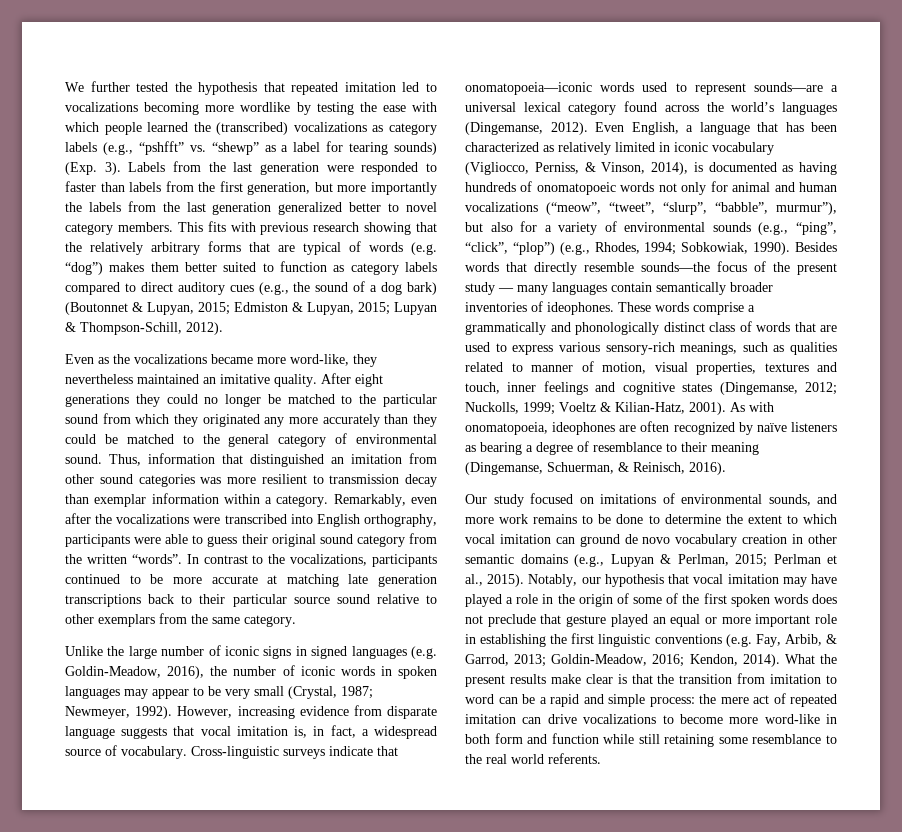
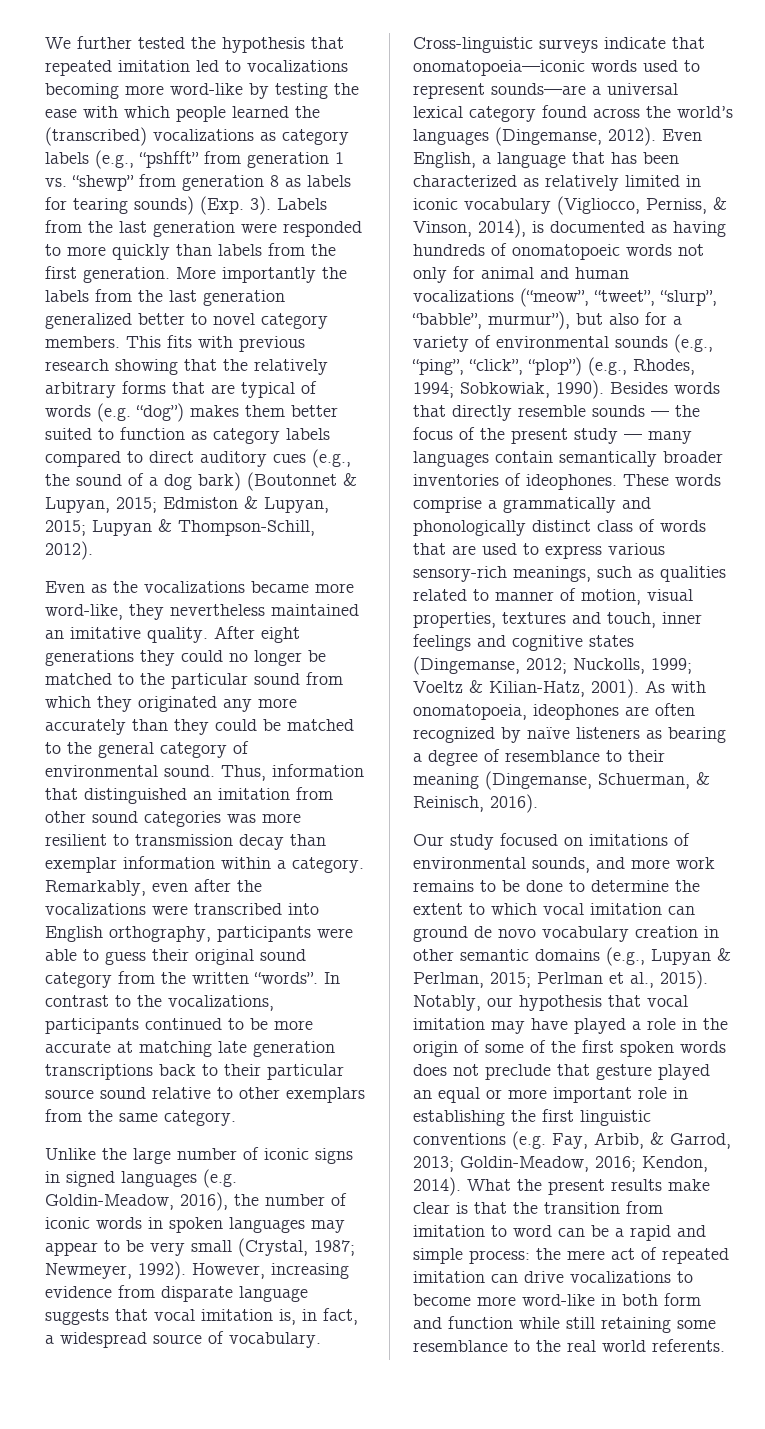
- We further tested the hypothesis that repeated imitation led to vocalizations becoming more wordlike by testing the ease with which people learned the (transcribed) vocalizations as category labels (e.g., “pshfft” vs. “shewp” as a label for tearing sounds) (Exp. 3).
+ We further tested the hypothesis that repeated imitation led to vocalizations becoming more word-like by testing the ease with which people learned the (transcribed) vocalizations as category labels (e.g., “pshfft” from generation 1 vs. “shewp” from generation 8 as labels for tearing sounds) (Exp. 3).
- Labels from the last generation were responded to faster than labels from the first generation, but more importantly the labels from the last generation generalized better to novel category members.
+ Labels from the last generation were responded to more quickly than labels from the first generation. More importantly the labels from the last generation generalized better to novel category members.
- Besides words that directly resemble sounds—the focus of the present study — many languages contain semantically broader inventories of ideophones.
+ Besides words that directly resemble sounds — the focus of the present study — many languages contain semantically broader inventories of ideophones.

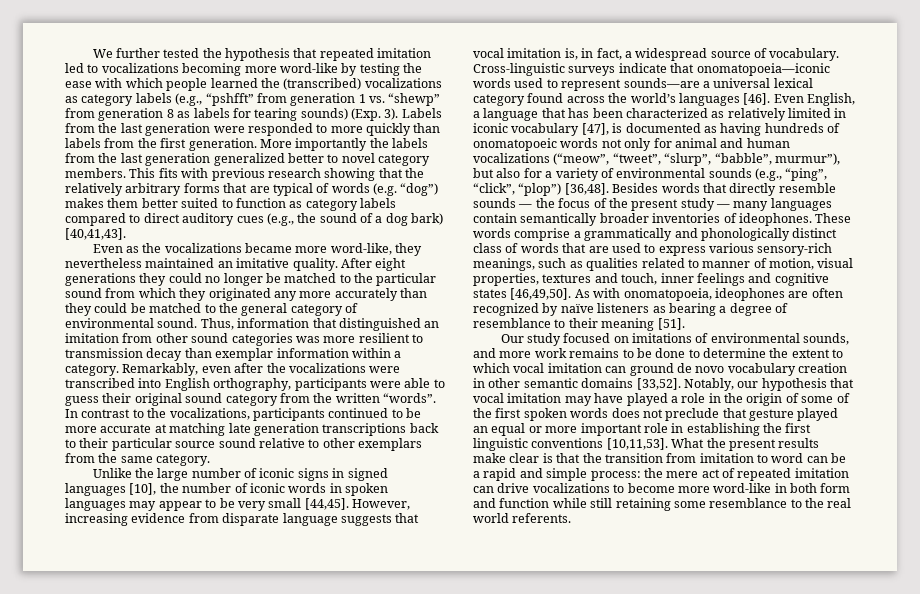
- This fits with previous research showing that the relatively arbitrary forms that are typical of words (e.g. “dog”) makes them better suited to function as category labels compared to direct auditory cues (e.g., the sound of a dog bark) (Boutonnet & Lupyan, 2015; Edmiston & Lupyan, 2015; Lupyan & Thompson-Schill, 2012).
+ This fits with previous research showing that the relatively arbitrary forms that are typical of words (e.g. “dog”) makes them better suited to function as category labels compared to direct auditory cues (e.g., the sound of a dog bark) [40,41,43].
- Unlike the large number of iconic signs in signed languages (e.g. Goldin-Meadow, 2016), the number of iconic words in spoken languages may appear to be very small (Crystal, 1987; Newmeyer, 1992).
+ Unlike the large number of iconic signs in signed languages [10], the number of iconic words in spoken languages may appear to be very small [44,45].
- Cross-linguistic surveys indicate that onomatopoeia—iconic words used to represent sounds—are a universal lexical category found across the world’s languages (Dingemanse, 2012).
+ Cross-linguistic surveys indicate that onomatopoeia—iconic words used to represent sounds—are a universal lexical category found across the world’s languages [46].
- Even English, a language that has been characterized as relatively limited in iconic vocabulary (Vigliocco, Perniss, & Vinson, 2014), is documented as having hundreds of onomatopoeic words not only for animal and human vocalizations (“meow”, “tweet”, “slurp”, “babble”, murmur”), but also for a variety of environmental sounds (e.g., “ping”, “click”, “plop”) (e.g., Rhodes, 1994; Sobkowiak, 1990).
+ Even English, a language that has been characterized as relatively limited in iconic vocabulary [47], is documented as having hundreds of onomatopoeic words not only for animal and human vocalizations (“meow”, “tweet”, “slurp”, “babble”, murmur”), but also for a variety of environmental sounds (e.g., “ping”, “click”, “plop”) [36,48].
- These words comprise a grammatically and phonologically distinct class of words that are used to express various sensory-rich meanings, such as qualities related to manner of motion, visual properties, textures and touch, inner feelings and cognitive states (Dingemanse, 2012; Nuckolls, 1999; Voeltz & Kilian-Hatz, 2001).
+ These words comprise a grammatically and phonologically distinct class of words that are used to express various sensory-rich meanings, such as qualities related to manner of motion, visual properties, textures and touch, inner feelings and cognitive states [46,49,50].
- As with onomatopoeia, ideophones are often recognized by naïve listeners as bearing a degree of resemblance to their meaning (Dingemanse, Schuerman, & Reinisch, 2016).
+ As with onomatopoeia, ideophones are often recognized by naïve listeners as bearing a degree of resemblance to their meaning [51].
- Our study focused on imitations of environmental sounds, and more work remains to be done to determine the extent to which vocal imitation can ground de novo vocabulary creation in other semantic domains (e.g., Lupyan & Perlman, 2015; Perlman et al., 2015).
+ Our study focused on imitations of environmental sounds, and more work remains to be done to determine the extent to which vocal imitation can ground de novo vocabulary creation in other semantic domains [33,52].
- Notably, our hypothesis that vocal imitation may have played a role in the origin of some of the first spoken words does not preclude that gesture played an equal or more important role in establishing the first linguistic conventions (e.g. Fay, Arbib, & Garrod, 2013; Goldin-Meadow, 2016; Kendon, 2014).
+ Notably, our hypothesis that vocal imitation may have played a role in the origin of some of the first spoken words does not preclude that gesture played an equal or more important role in establishing the first linguistic conventions [10,11,53].

